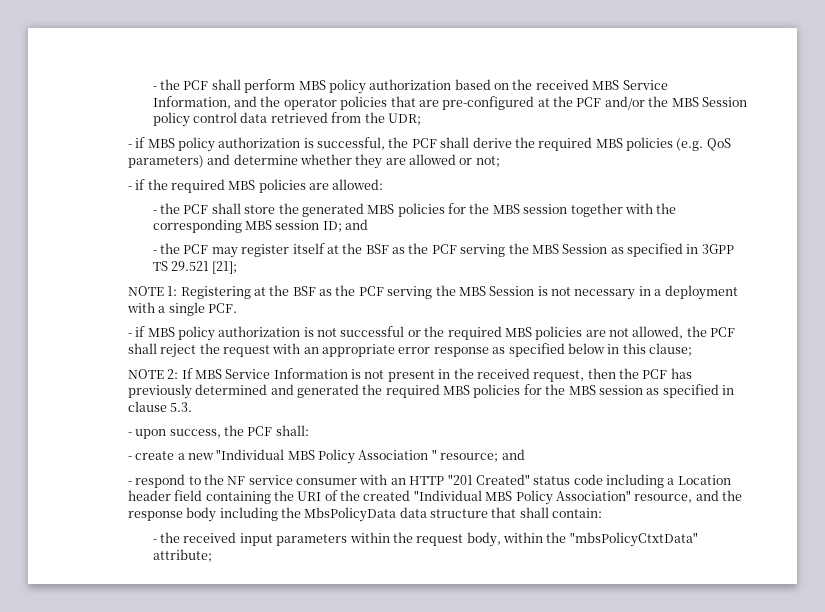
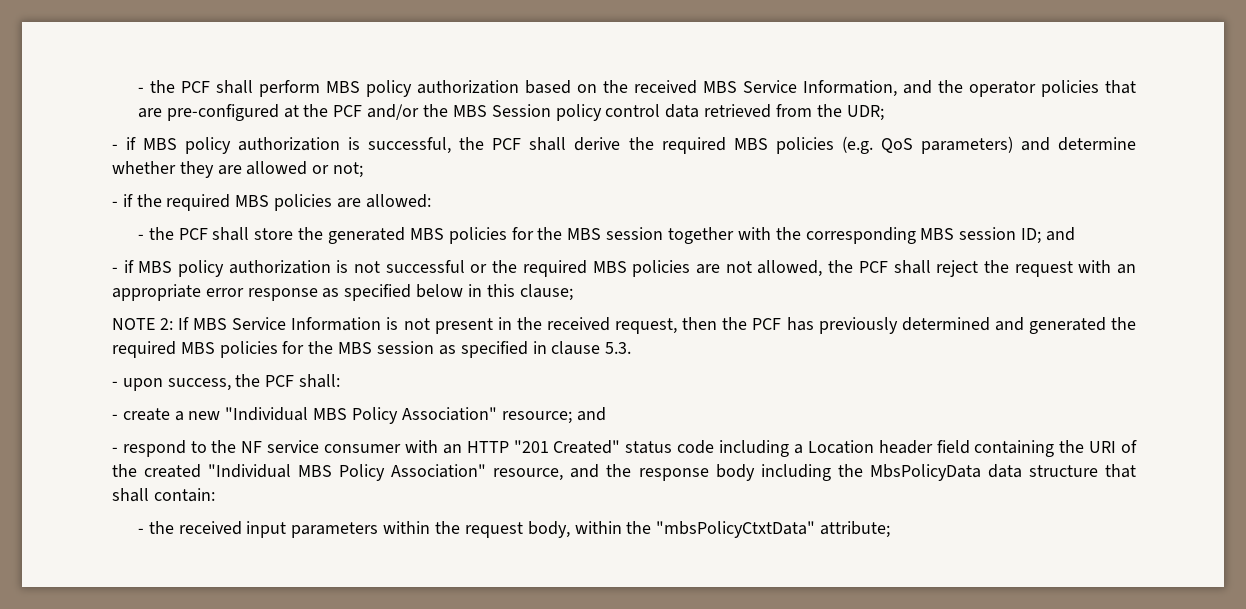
- - the PCF may register itself at the BSF as the PCF serving the MBS Session as specified in 3GPP TS 29.521 [21];
- NOTE 1: Registering at the BSF as the PCF serving the MBS Session is not necessary in a deployment with a single PCF.
- - create a new "Individual MBS Policy Association " resource; and
+ - create a new "Individual MBS Policy Association" resource; and

